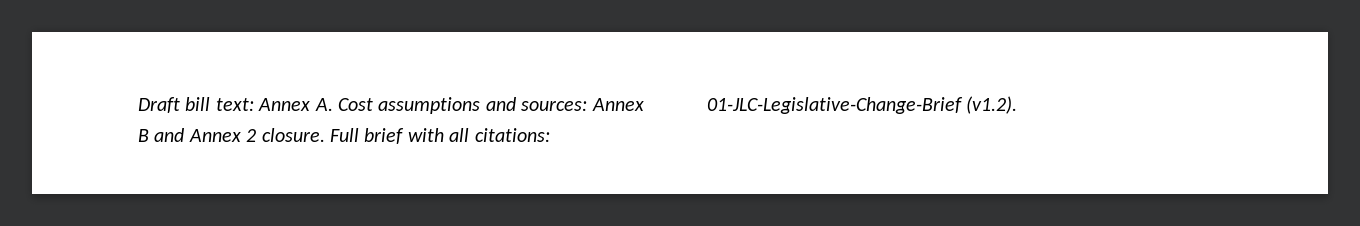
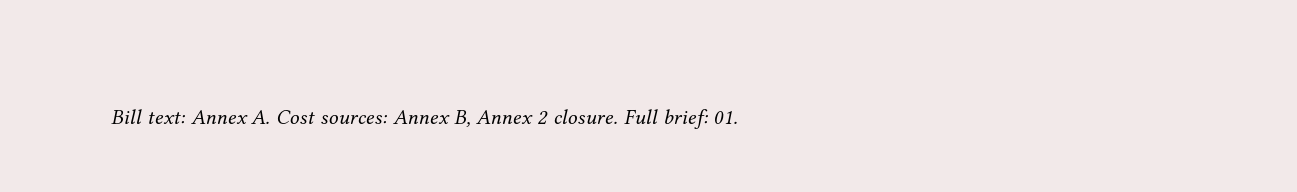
- Draft bill text: Annex A. Cost assumptions and sources: Annex B and Annex 2 closure. Full brief with all citations: 01-JLC-Legislative-Change-Brief (v1.2).
+ Bill text: Annex A. Cost sources: Annex B, Annex 2 closure. Full brief: 01.

